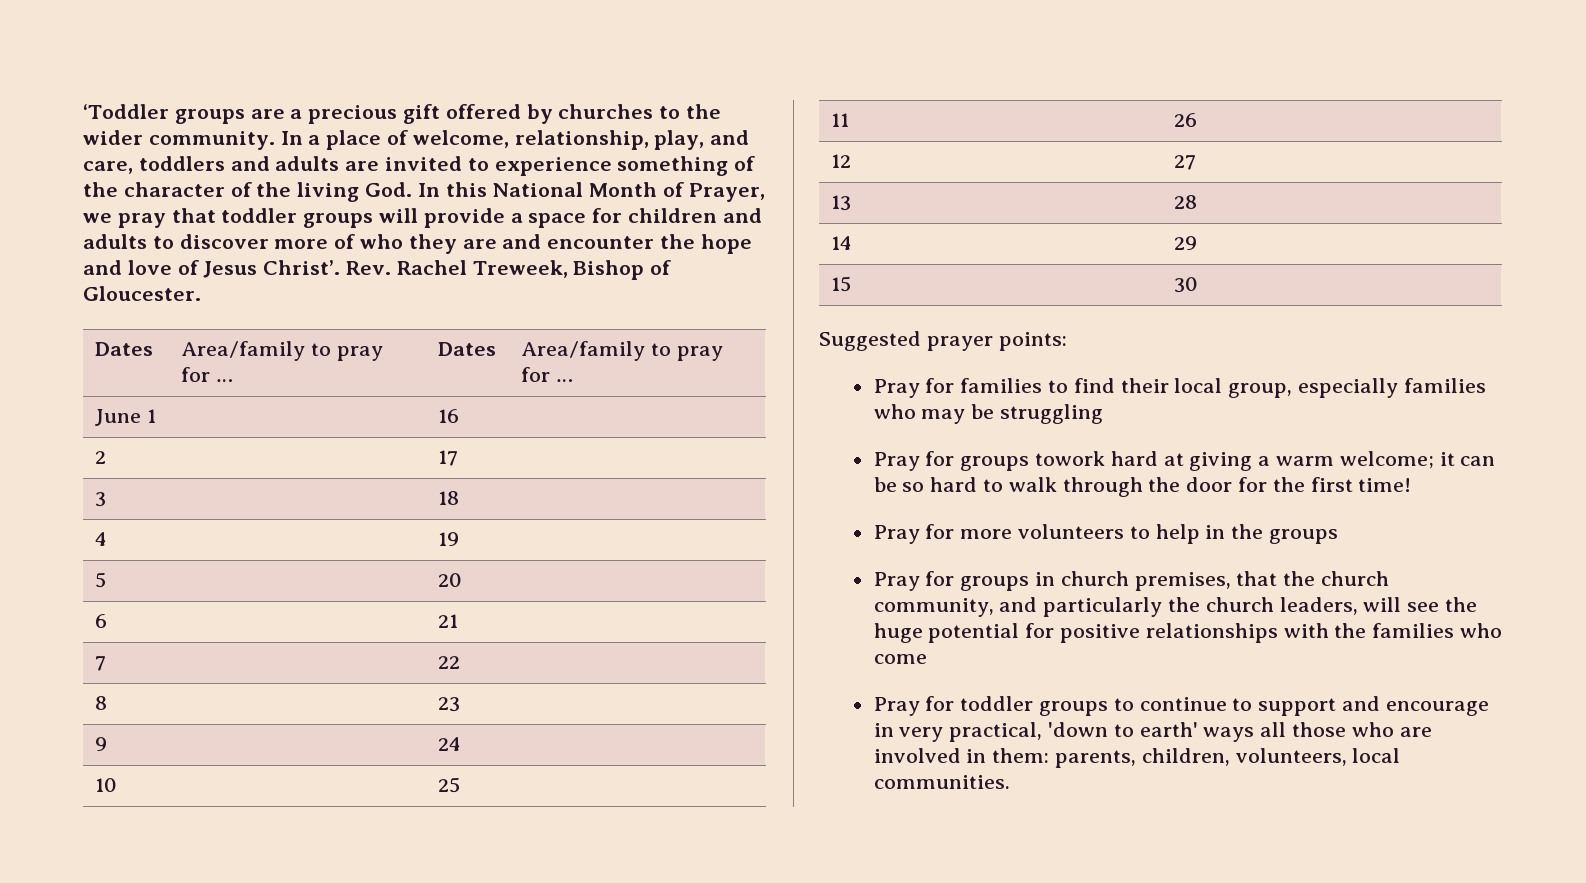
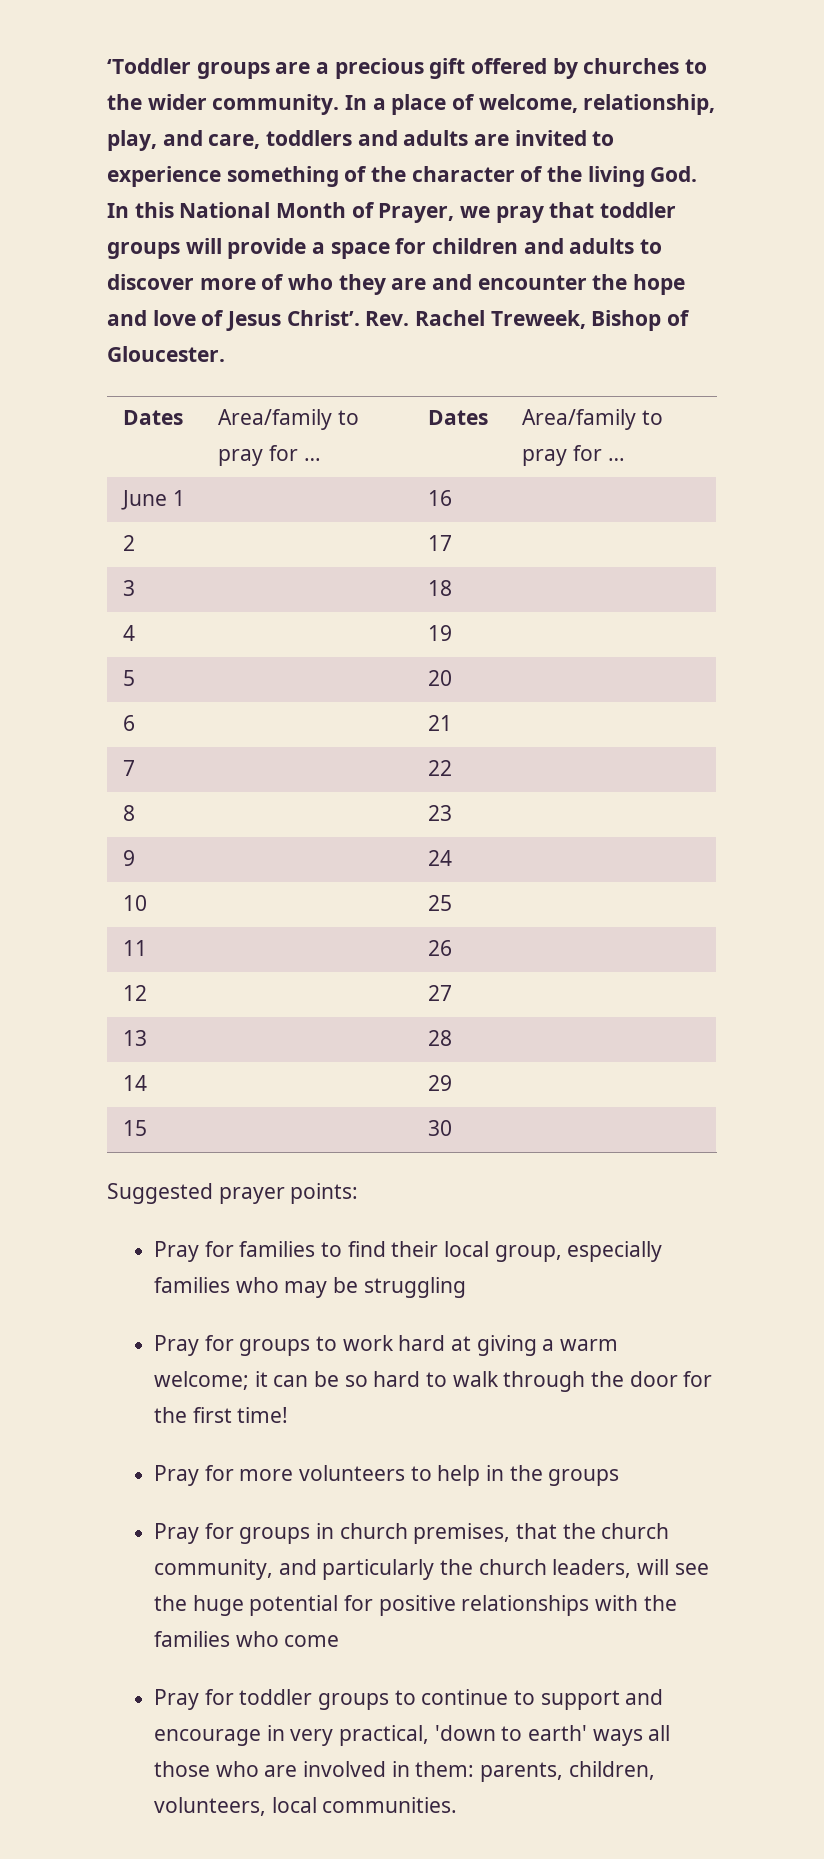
- Pray for groups towork hard at giving a warm welcome; it can be so hard to walk through the door for the first time!
+ Pray for groups to work hard at giving a warm welcome; it can be so hard to walk through the door for the first time!

